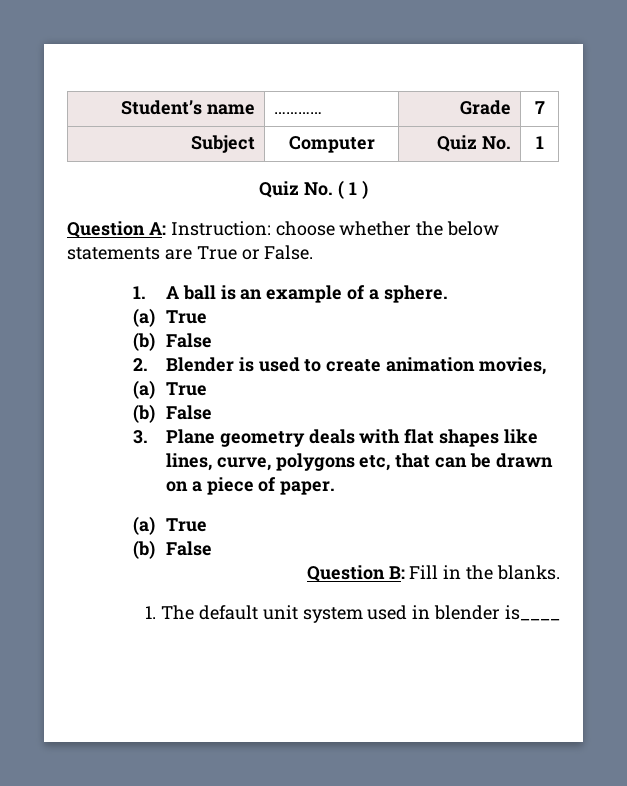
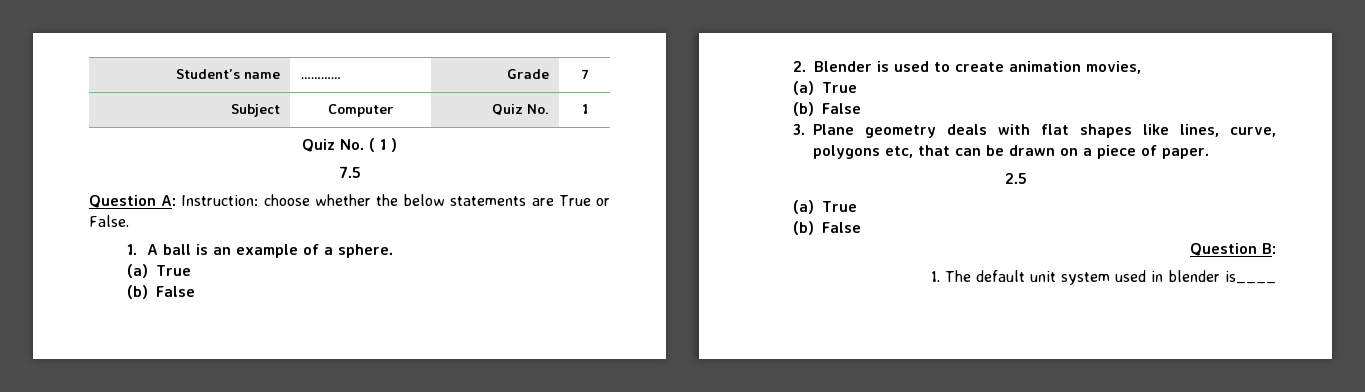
+ 7.5
+ 2.5
- Question B: Fill in the blanks.
+ Question B:

